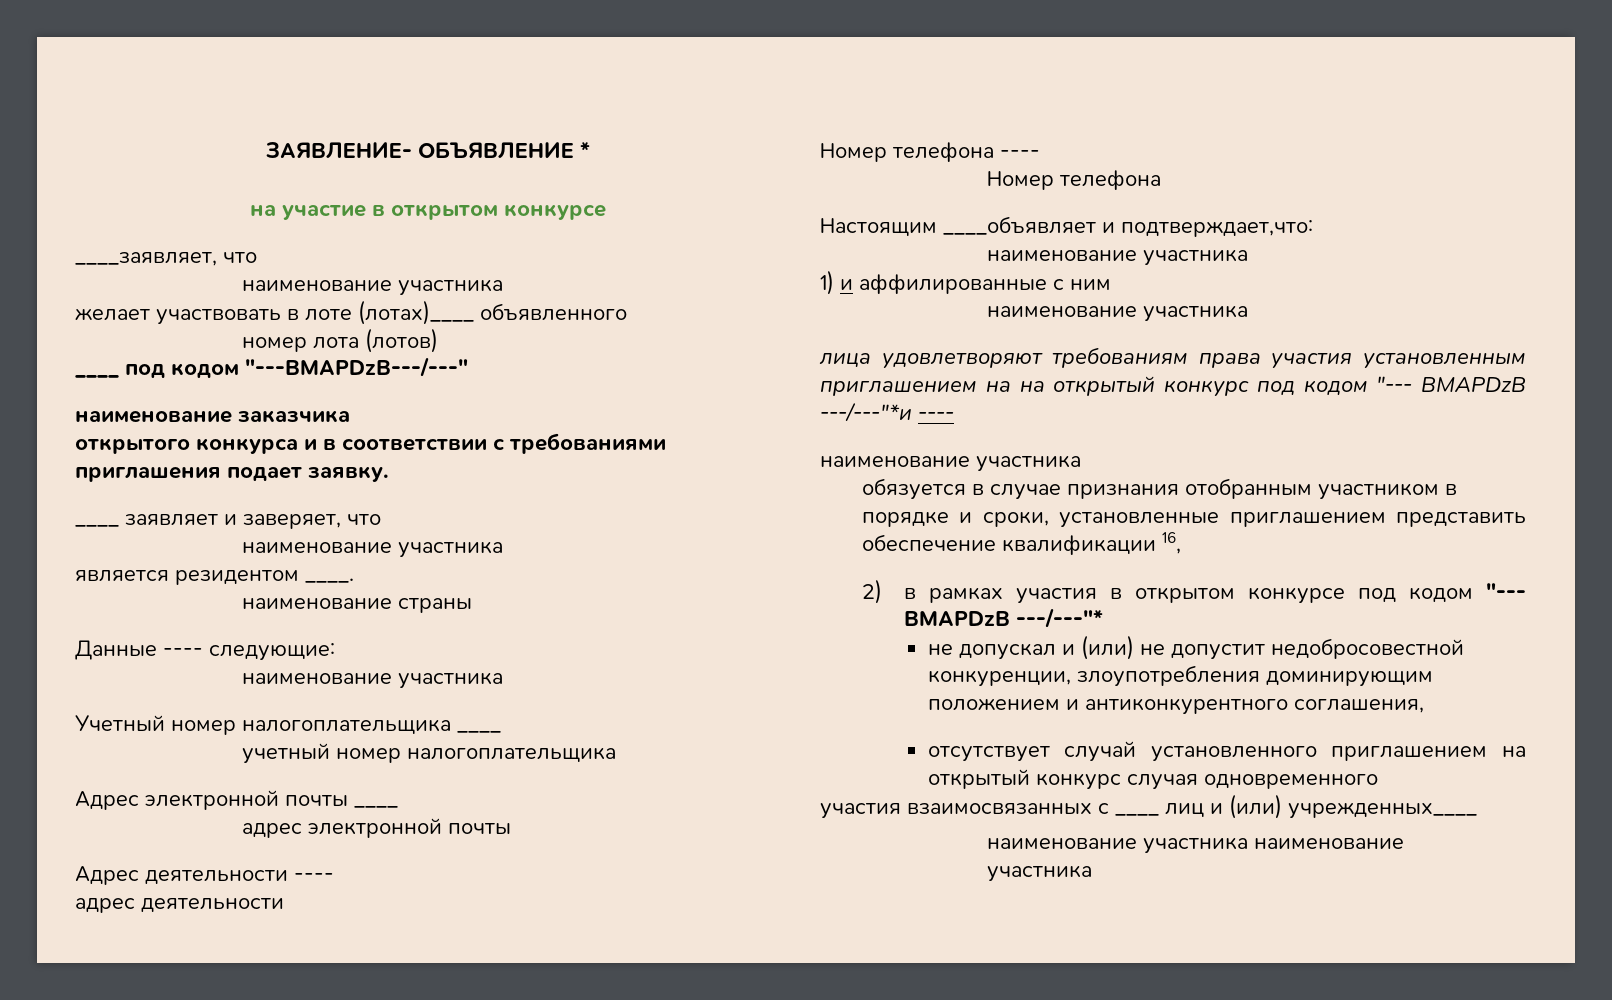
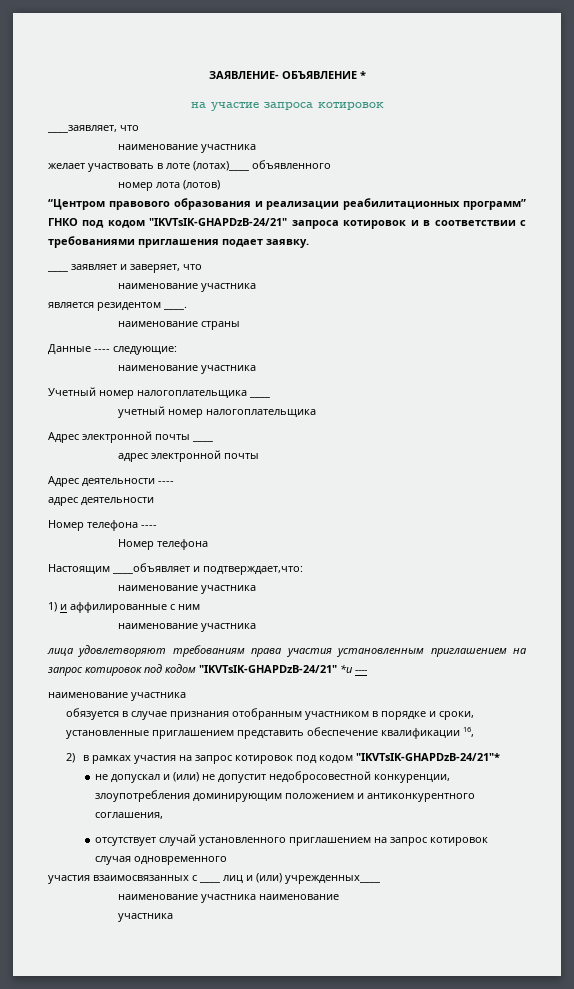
- на участие в открытом конкурсе
+ на участие запроса котировок
- ____ под кодом "---BMAPDzB---/---"
- наименование заказчика
- открытого конкурса и в соответствии с требованиями приглашения подает заявку.
+ “Центром правового образования и реализации реабилитационных программ” ГНКО под кодом "IKVTsIK-GHAPDzB-24/21" запроса котировок и в соответствии с требованиями приглашения подает заявку.
- лица удовлетворяют требованиям права участия установленным приглашением на на открытый конкурс под кодом "--- BMAPDzB ---/---"*и ----
+ лица удовлетворяют требованиям права участия установленным приглашением на запрос котировок под кодом "IKVTsIK-GHAPDzB-24/21" *и ----
- 2) в рамках участия в открытом конкурсе под кодом "--- BMAPDzB ---/---"*
+ 2) в рамках участия на запрос котировок под кодом "IKVTsIK-GHAPDzB-24/21"*
- отсутствует случай установленного приглашением на открытый конкурс случая одновременного
+ отсутствует случай установленного приглашением на запрос котировок случая одновременного

